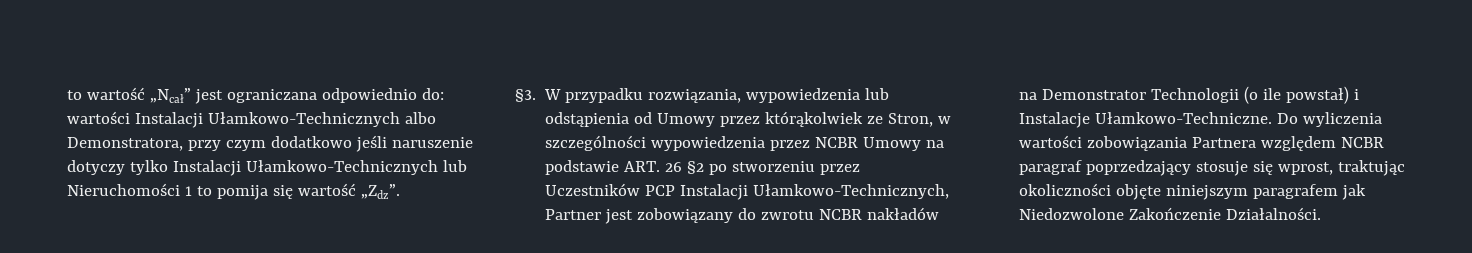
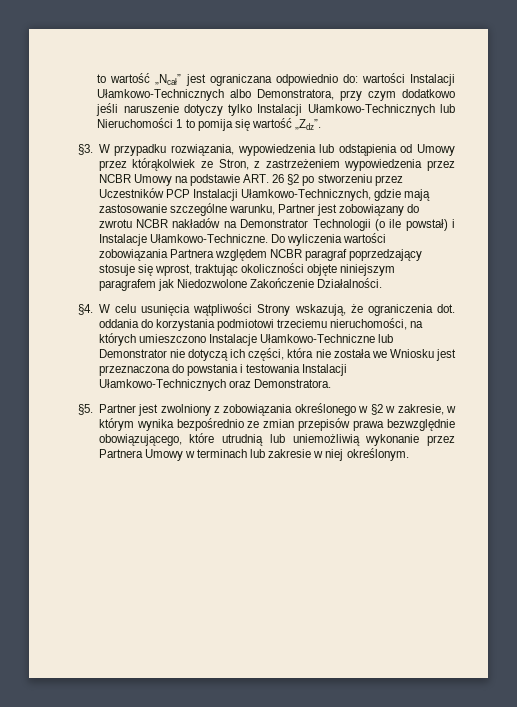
- W przypadku rozwiązania, wypowiedzenia lub odstąpienia od Umowy przez którąkolwiek ze Stron, w szczególności wypowiedzenia przez NCBR Umowy na podstawie ART. 26 §2 po stworzeniu przez Uczestników PCP Instalacji Ułamkowo-Technicznych, Partner jest zobowiązany do zwrotu NCBR nakładów na Demonstrator Technologii (o ile powstał) i Instalacje Ułamkowo-Techniczne.
+ W przypadku rozwiązania, wypowiedzenia lub odstąpienia od Umowy przez którąkolwiek ze Stron, z zastrzeżeniem wypowiedzenia przez NCBR Umowy na podstawie ART. 26 §2 po stworzeniu przez Uczestników PCP Instalacji Ułamkowo-Technicznych, gdzie mają zastosowanie szczególne warunku, Partner jest zobowiązany do zwrotu NCBR nakładów na Demonstrator Technologii (o ile powstał) i Instalacje Ułamkowo-Techniczne.
+ §4. W celu usunięcia wątpliwości Strony wskazują, że ograniczenia dot. oddania do korzystania podmiotowi trzeciemu nieruchomości, na których umieszczono Instalacje Ułamkowo-Techniczne lub Demonstrator nie dotyczą ich części, która nie została we Wniosku jest przeznaczona do powstania i testowania Instalacji Ułamkowo-Technicznych oraz Demonstratora.
+ §5. Partner jest zwolniony z zobowiązania określonego w §2 w zakresie, w którym wynika bezpośrednio ze zmian przepisów prawa bezwzględnie obowiązującego, które utrudnią lub uniemożliwią wykonanie przez Partnera Umowy w terminach lub zakresie w niej określonym.

